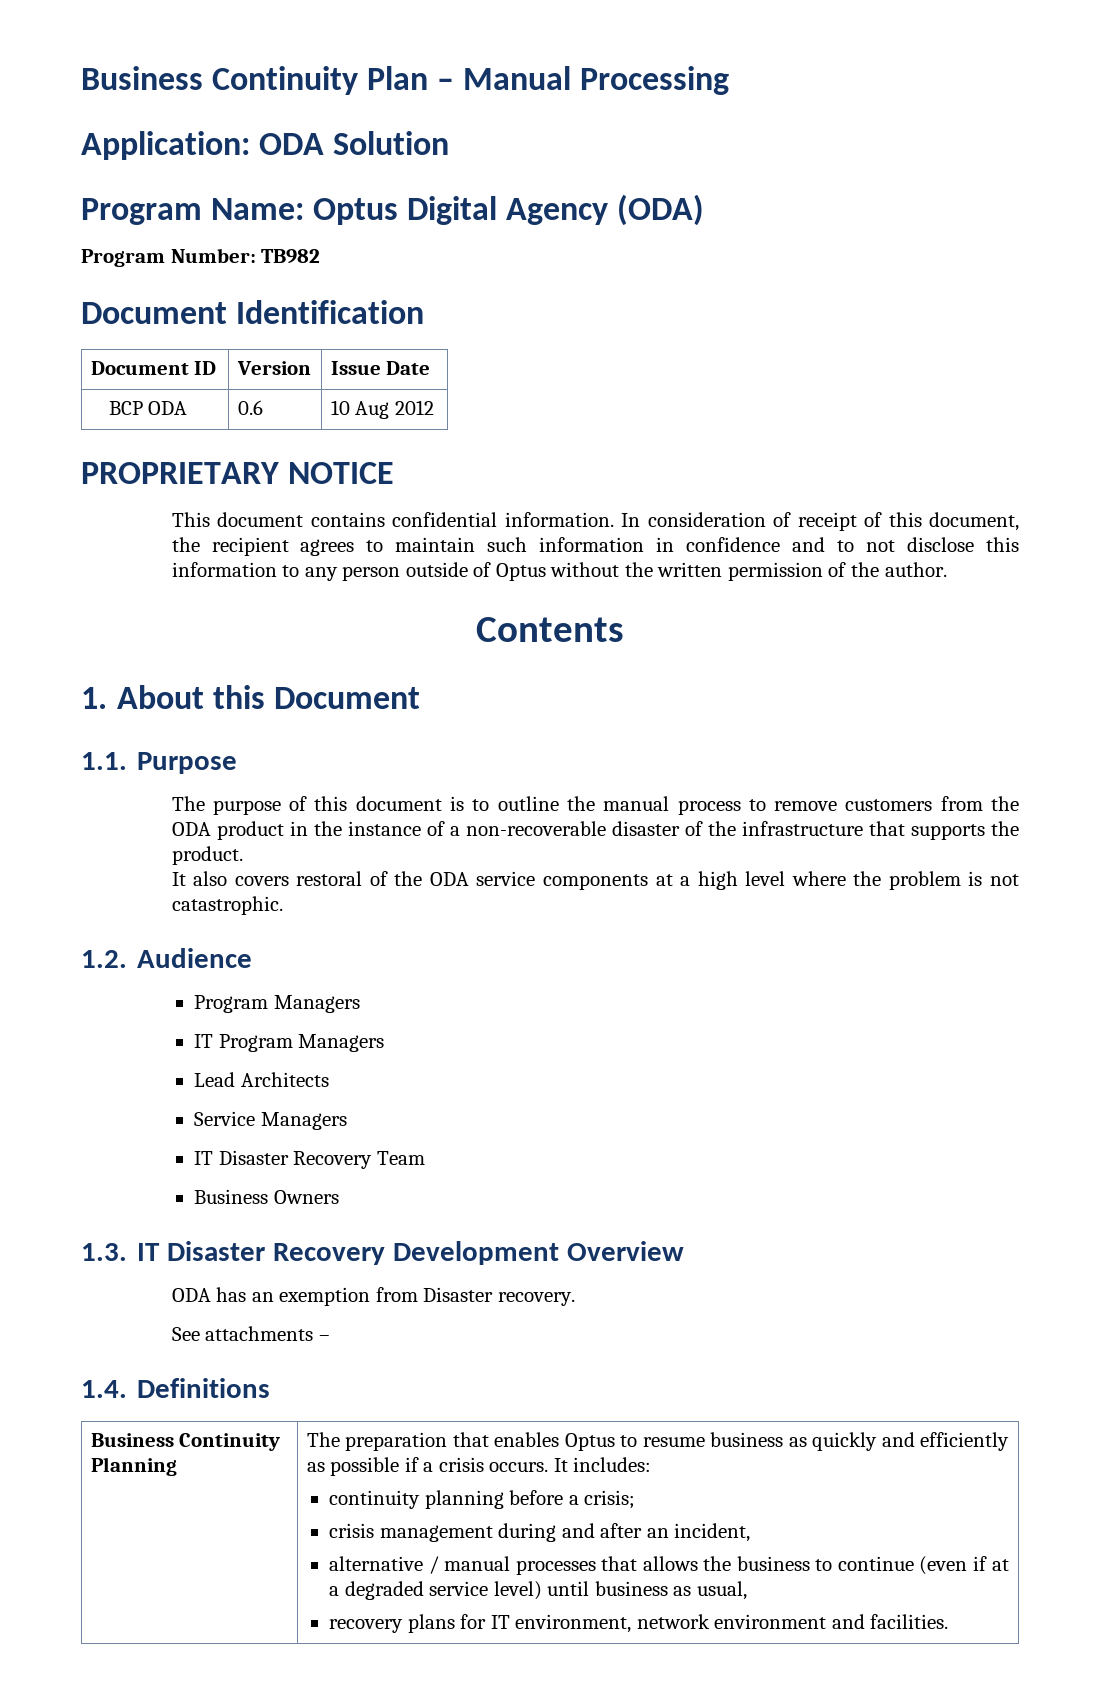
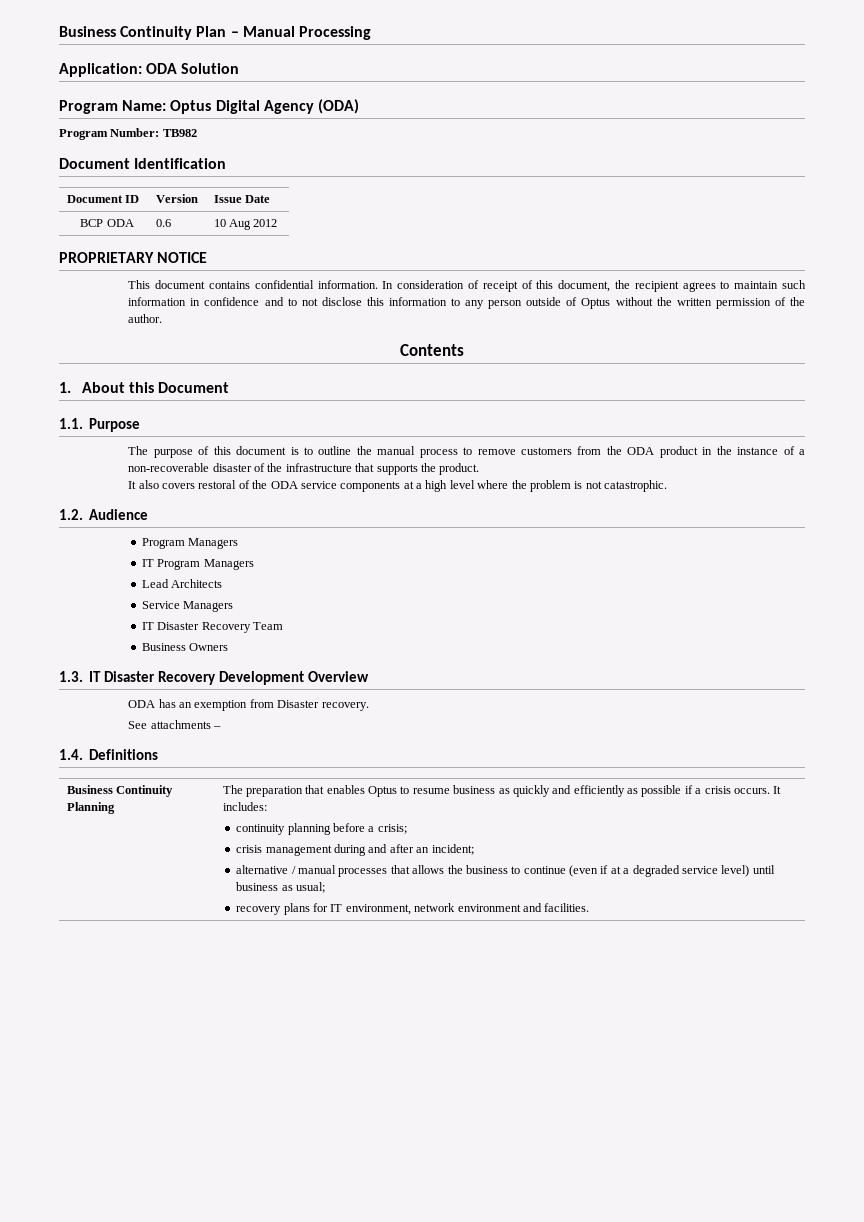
- crisis management during and after an incident,
+ crisis management during and after an incident;
- alternative / manual processes that allows the business to continue (even if at a degraded service level) until business as usual,
+ alternative / manual processes that allows the business to continue (even if at a degraded service level) until business as usual;

